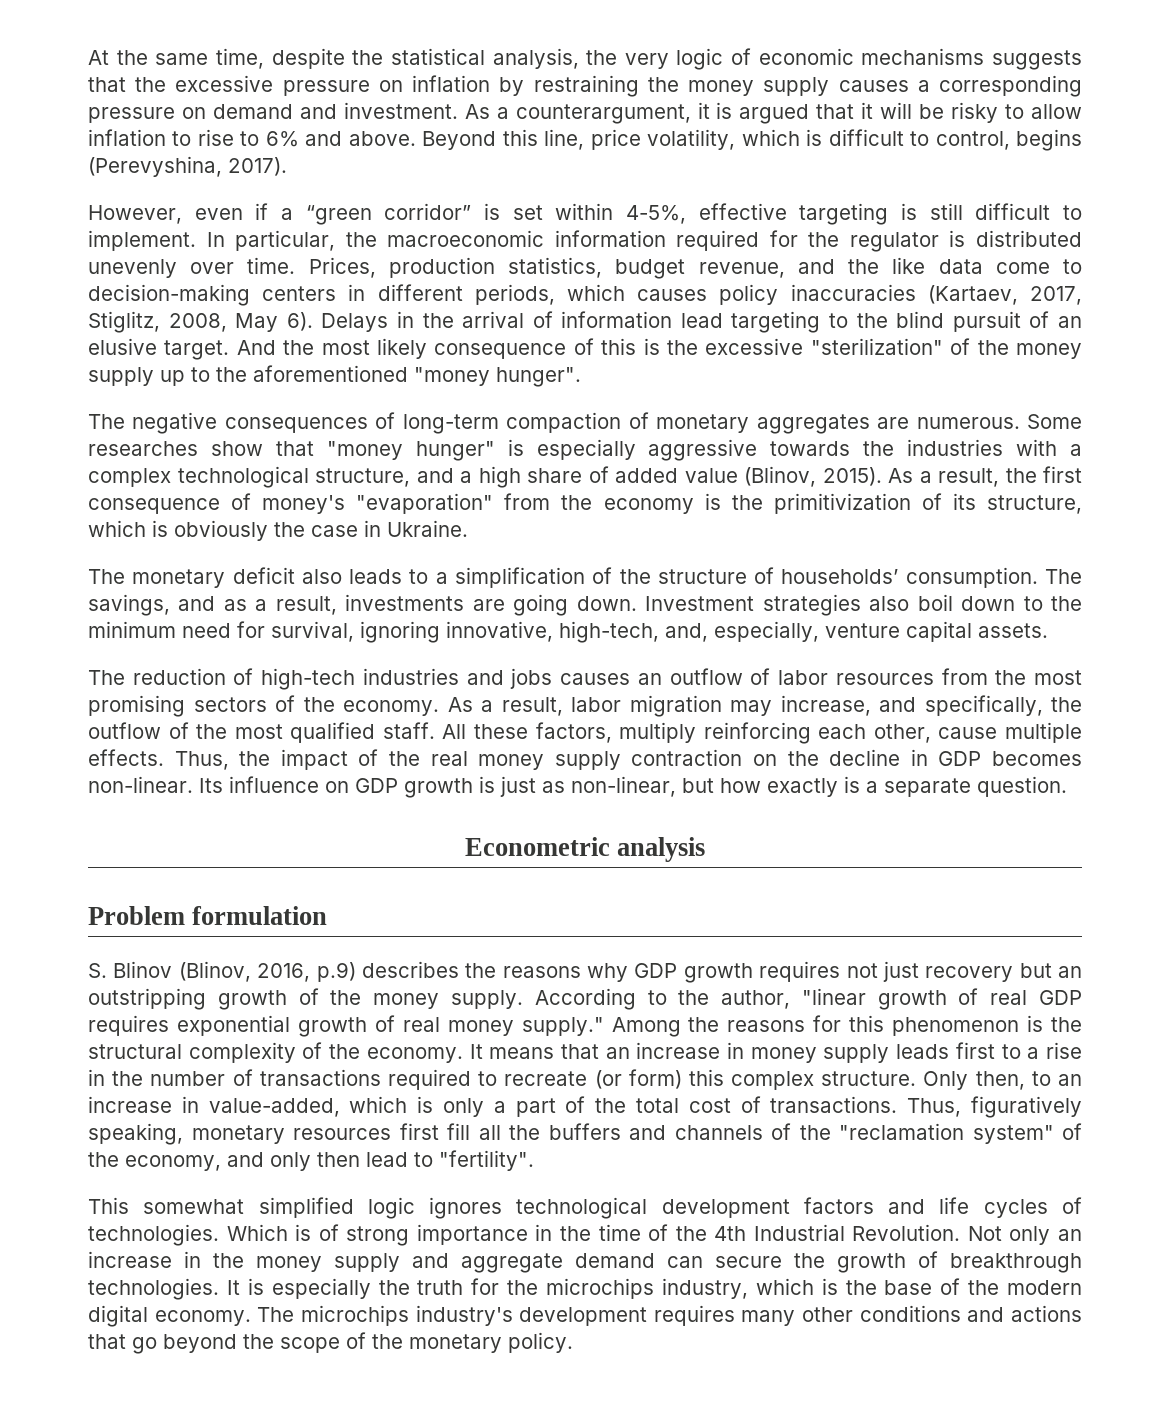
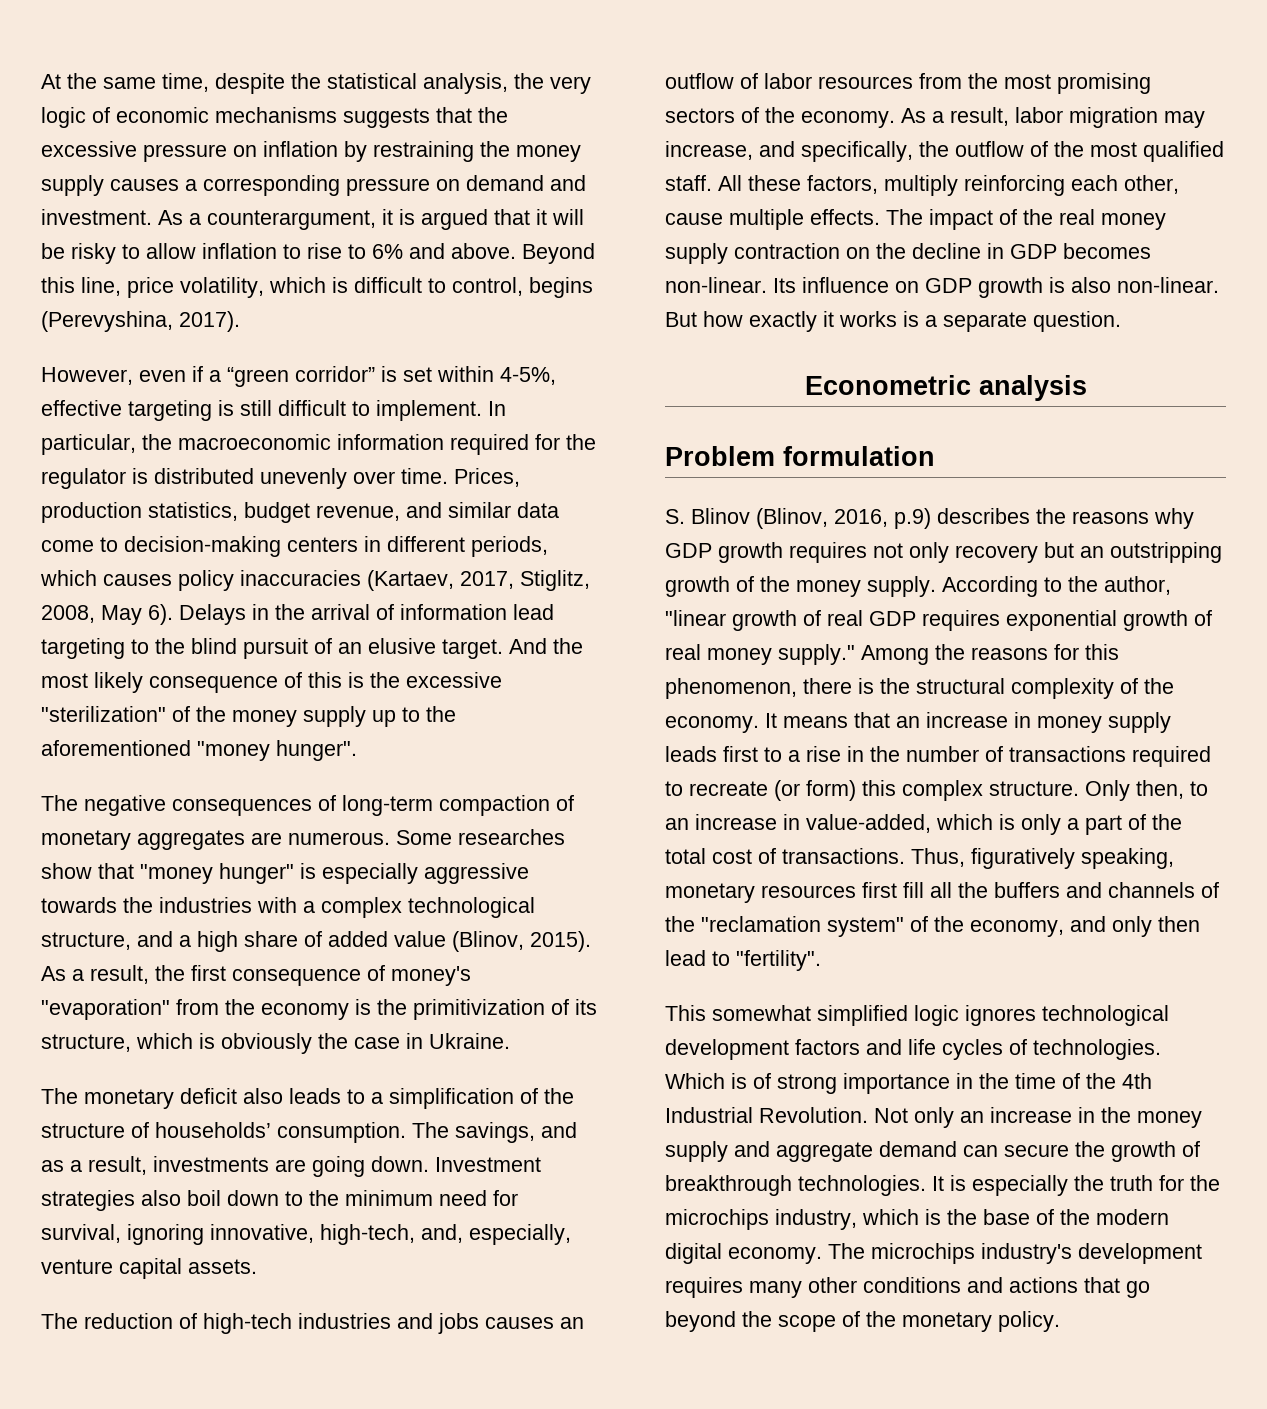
- Prices, production statistics, budget revenue, and the like data come to decision-making centers in different periods, which causes policy inaccuracies (Kartaev, 2017, Stiglitz, 2008, May 6).
+ Prices, production statistics, budget revenue, and similar data come to decision-making centers in different periods, which causes policy inaccuracies (Kartaev, 2017, Stiglitz, 2008, May 6).
- Thus, the impact of the real money supply contraction on the decline in GDP becomes non-linear.
+ The impact of the real money supply contraction on the decline in GDP becomes non-linear.
- Its influence on GDP growth is just as non-linear, but how exactly is a separate question.
+ Its influence on GDP growth is also non-linear. But how exactly it works is a separate question.
- S. Blinov (Blinov, 2016, p.9) describes the reasons why GDP growth requires not just recovery but an outstripping growth of the money supply.
+ S. Blinov (Blinov, 2016, p.9) describes the reasons why GDP growth requires not only recovery but an outstripping growth of the money supply.
- Among the reasons for this phenomenon is the structural complexity of the economy.
+ Among the reasons for this phenomenon, there is the structural complexity of the economy.

